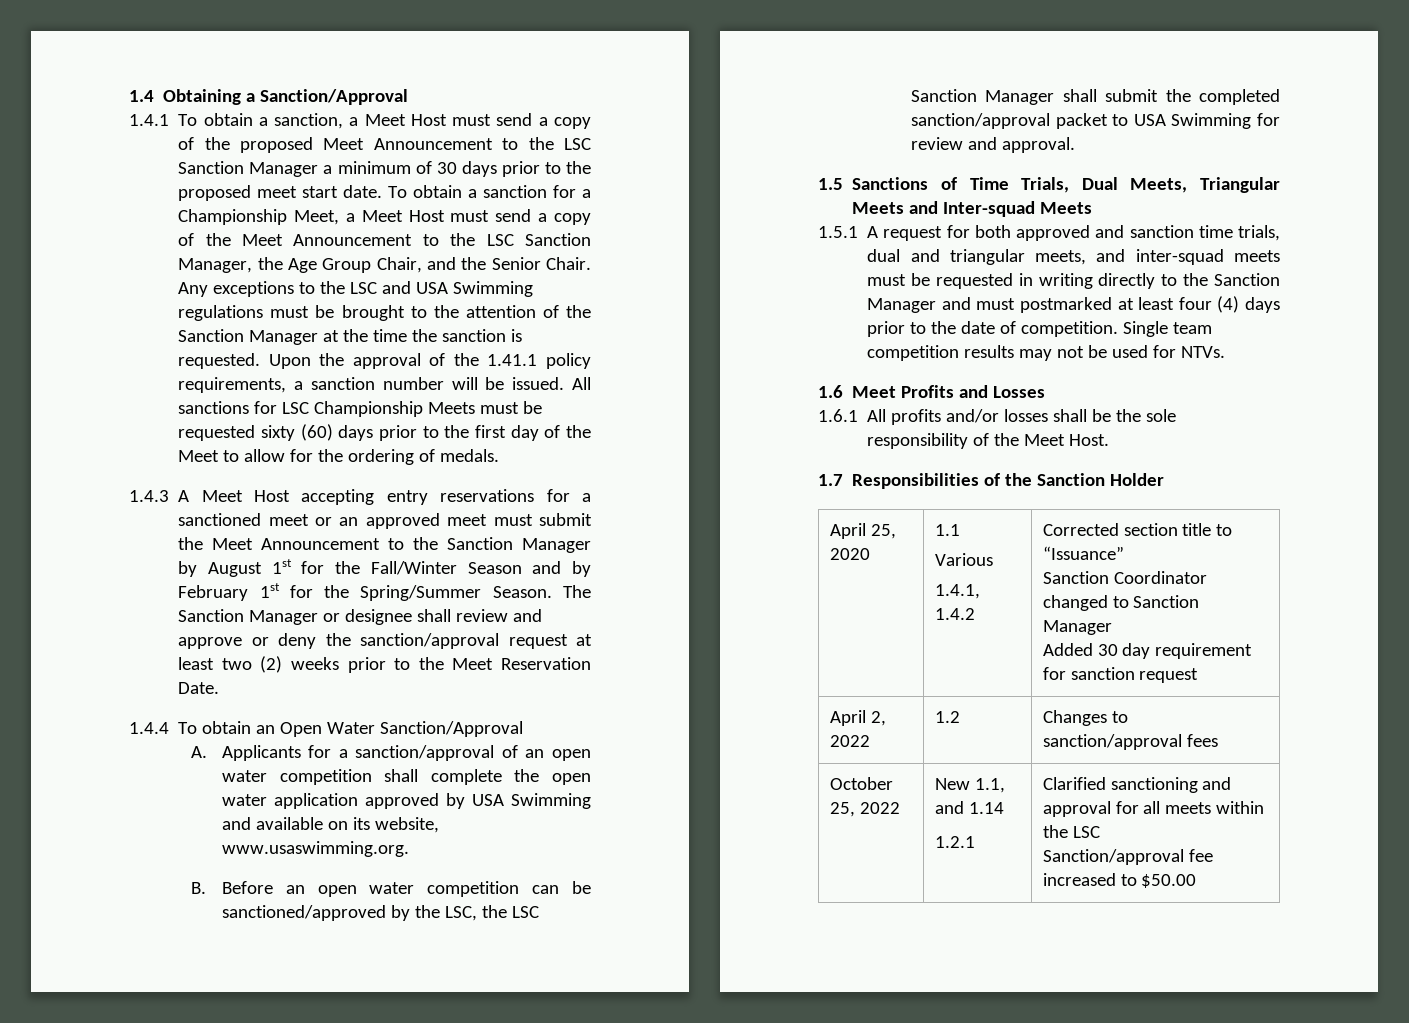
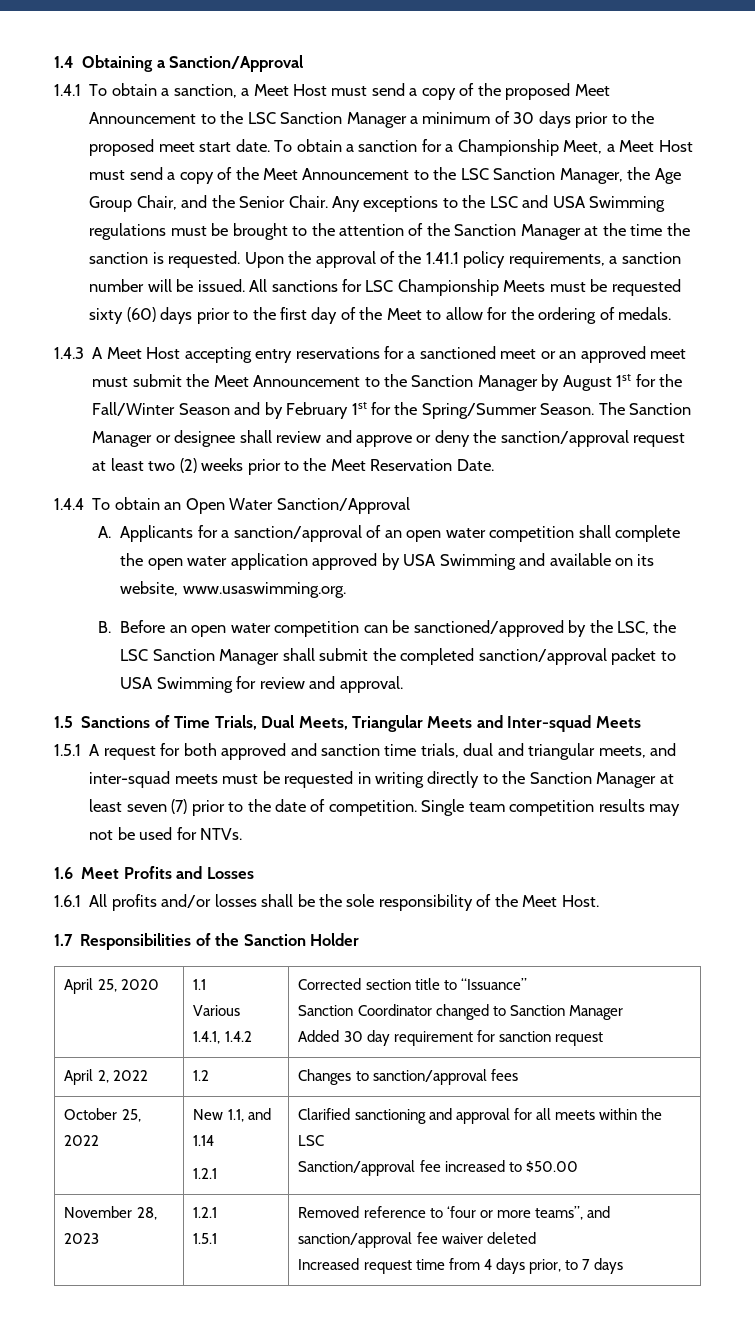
- 1.5.1 A request for both approved and sanction time trials, dual and triangular meets, and inter-squad meets must be requested in writing directly to the Sanction Manager and must postmarked at least four (4) days prior to the date of competition.
+ 1.5.1 A request for both approved and sanction time trials, dual and triangular meets, and inter-squad meets must be requested in writing directly to the Sanction Manager at least seven (7) prior to the date of competition.
+ November 28, 2023 | 1.2.1
+ 1.5.1 | Removed reference to ‘four or more teams”, and sanction/approval fee waiver deleted
+ Increased request time from 4 days prior, to 7 days

